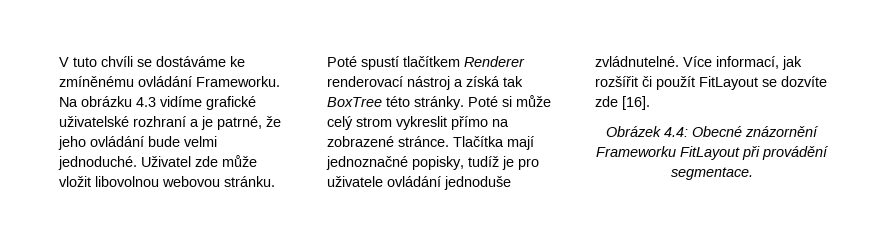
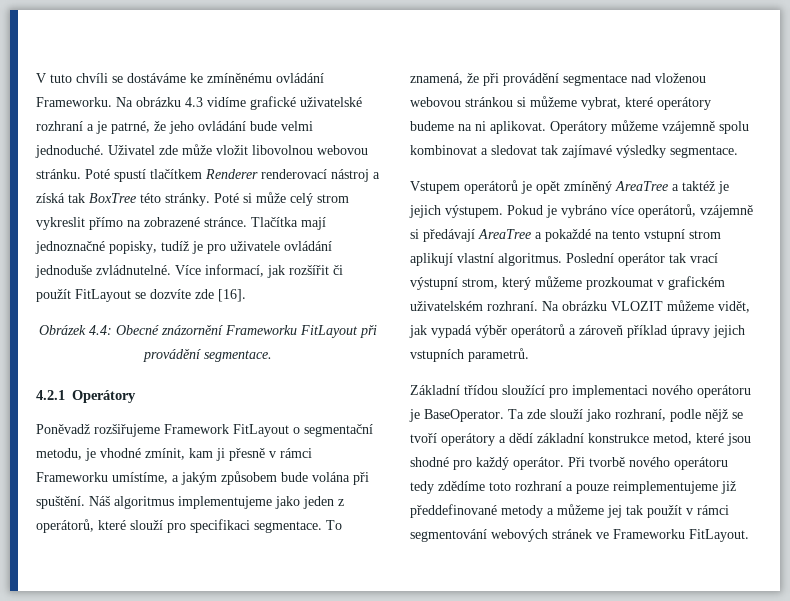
+ 4.2.1 Operátory
+ Poněvadž rozšiřujeme Framework FitLayout o segmentační metodu, je vhodné zmínit, kam ji přesně v rámci Frameworku umístíme, a jakým způsobem bude volána při spuštění. Náš algoritmus implementujeme jako jeden z operátorů, které slouží pro specifikaci segmentace. To znamená, že při provádění segmentace nad vloženou webovou stránkou si můžeme vybrat, které operátory budeme na ni aplikovat. Operátory můžeme vzájemně spolu kombinovat a sledovat tak zajímavé výsledky segmentace.
+ Vstupem operátorů je opět zmíněný AreaTree a taktéž je jejich výstupem. Pokud je vybráno více operátorů, vzájemně si předávají AreaTree a pokaždé na tento vstupní strom aplikují vlastní algoritmus. Poslední operátor tak vrací výstupní strom, který můžeme prozkoumat v grafickém uživatelském rozhraní. Na obrázku VLOZIT můžeme vidět, jak vypadá výběr operátorů a zároveň příklad úpravy jejich vstupních parametrů.
+ Základní třídou sloužící pro implementaci nového operátoru je BaseOperator. Ta zde slouží jako rozhraní, podle nějž se tvoří operátory a dědí základní konstrukce metod, které jsou shodné pro každý operátor. Při tvorbě nového operátoru tedy zdědíme toto rozhraní a pouze reimplementujeme již předdefinované metody a můžeme jej tak použít v rámci segmentování webových stránek ve Frameworku FitLayout.

